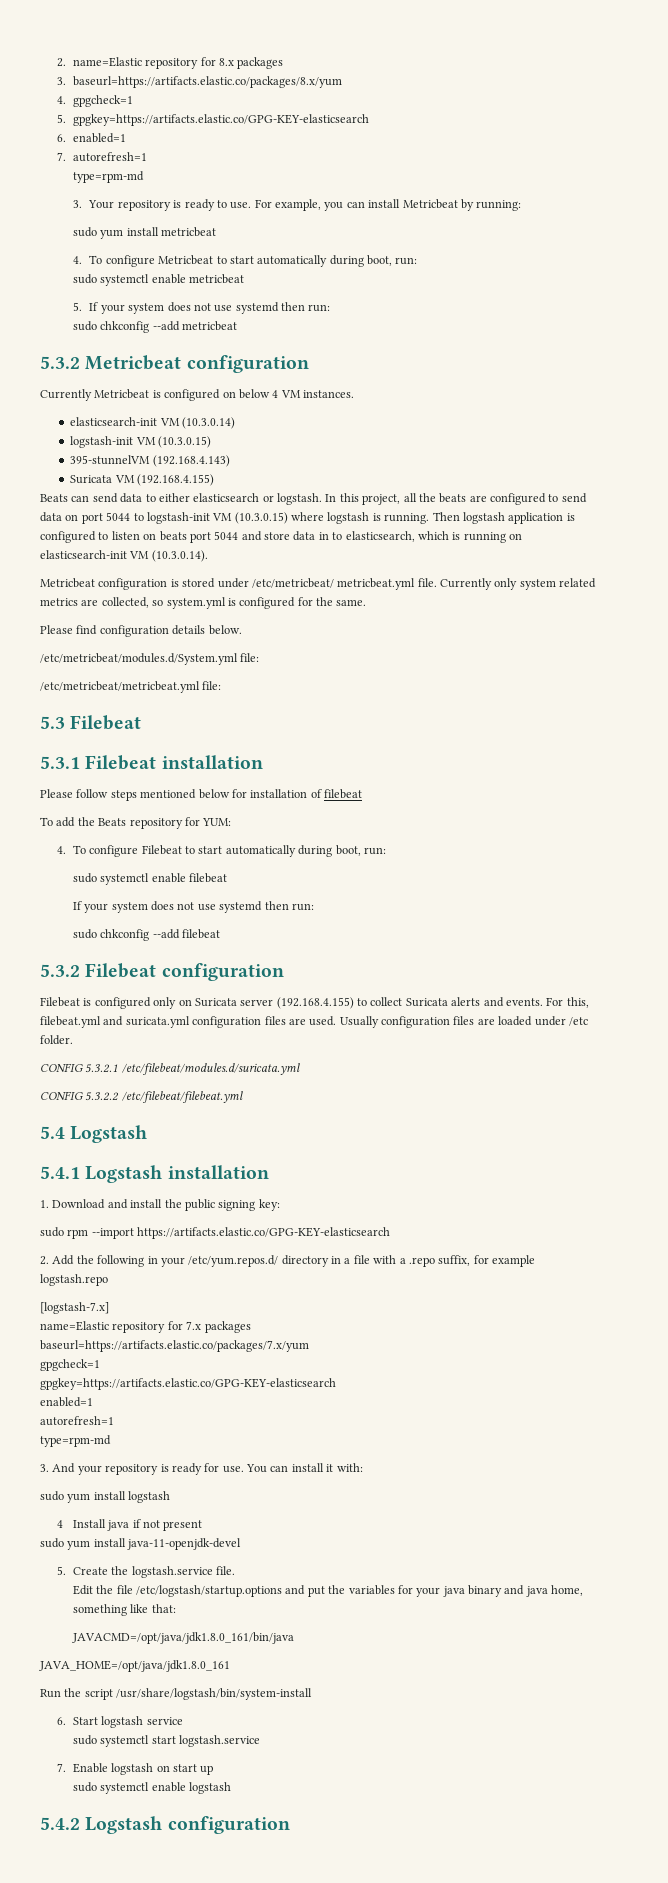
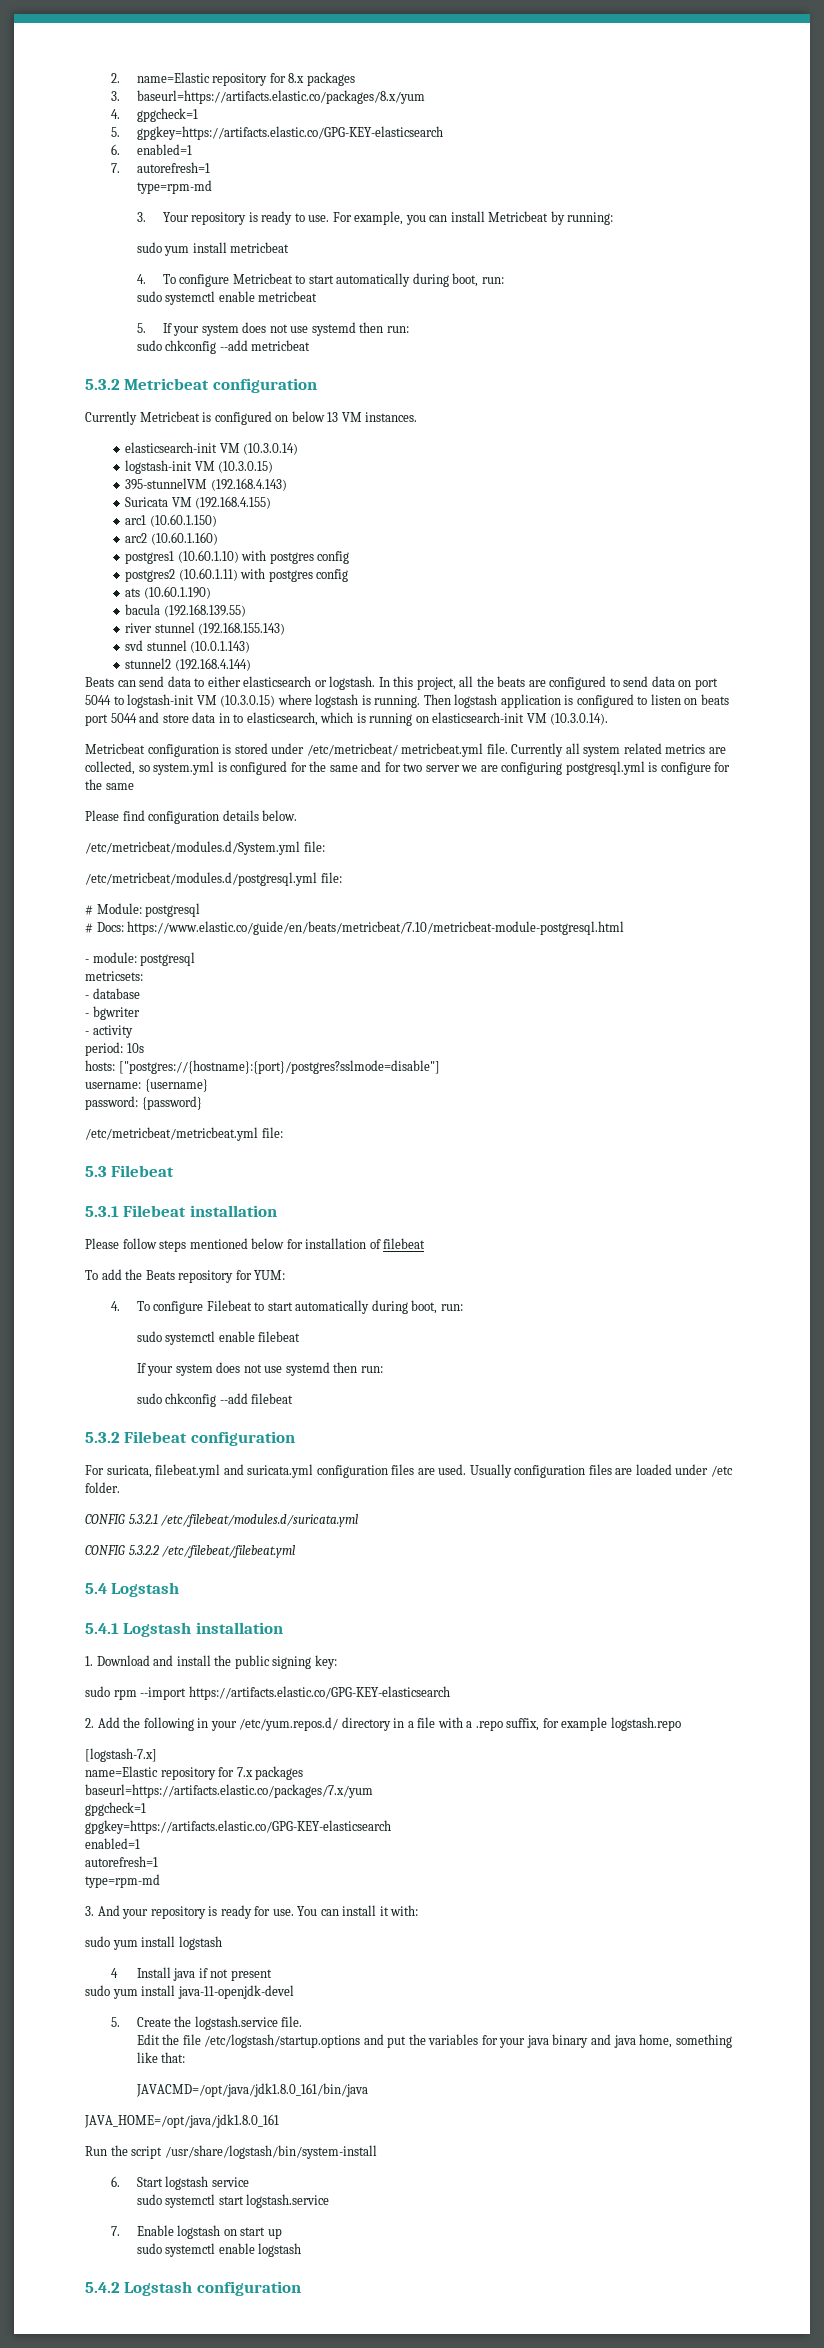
- Currently Metricbeat is configured on below 4 VM instances.
+ Currently Metricbeat is configured on below 13 VM instances.
+ arc1 (10.60.1.150)
+ arc2 (10.60.1.160)
+ postgres1 (10.60.1.10) with postgres config
+ postgres2 (10.60.1.11) with postgres config
+ ats (10.60.1.190)
+ bacula (192.168.139.55)
+ river stunnel (192.168.155.143)
+ svd stunnel (10.0.1.143)
+ stunnel2 (192.168.4.144)
- Currently only system related metrics are collected, so system.yml is configured for the same.
+ Currently all system related metrics are collected, so system.yml is configured for the same and for two server we are configuring postgresql.yml is configure for the same
+ /etc/metricbeat/modules.d/postgresql.yml file:
+ # Module: postgresql
+ # Docs: https://www.elastic.co/guide/en/beats/metricbeat/7.10/metricbeat-module-postgresql.html
+ - module: postgresql
+ metricsets:
+ - database
+ - bgwriter
+ - activity
+ period: 10s
+ hosts: ["postgres://{hostname}:{port}/postgres?sslmode=disable"]
+ username: {username}
+ password: {password}
- Filebeat is configured only on Suricata server (192.168.4.155) to collect Suricata alerts and events. For this, filebeat.yml and suricata.yml configuration files are used.
+ For suricata, filebeat.yml and suricata.yml configuration files are used.

